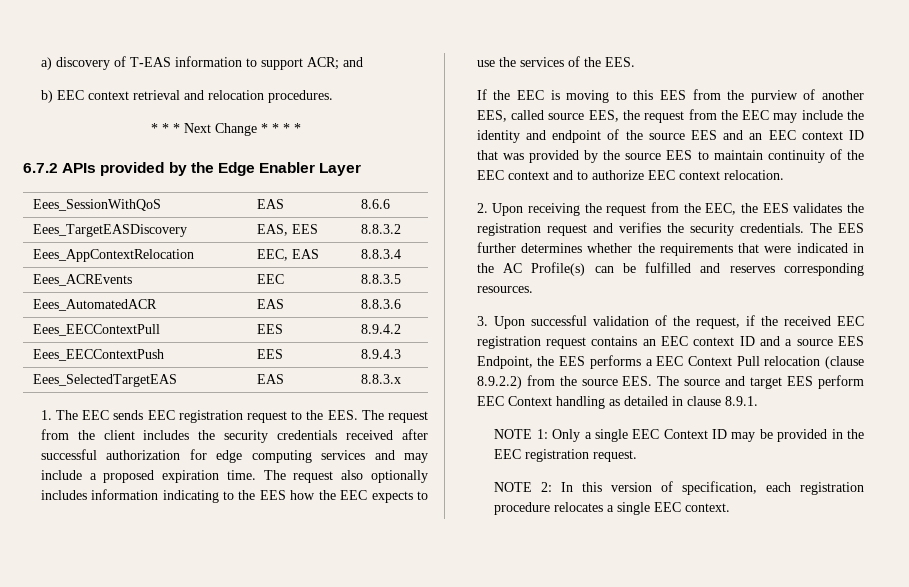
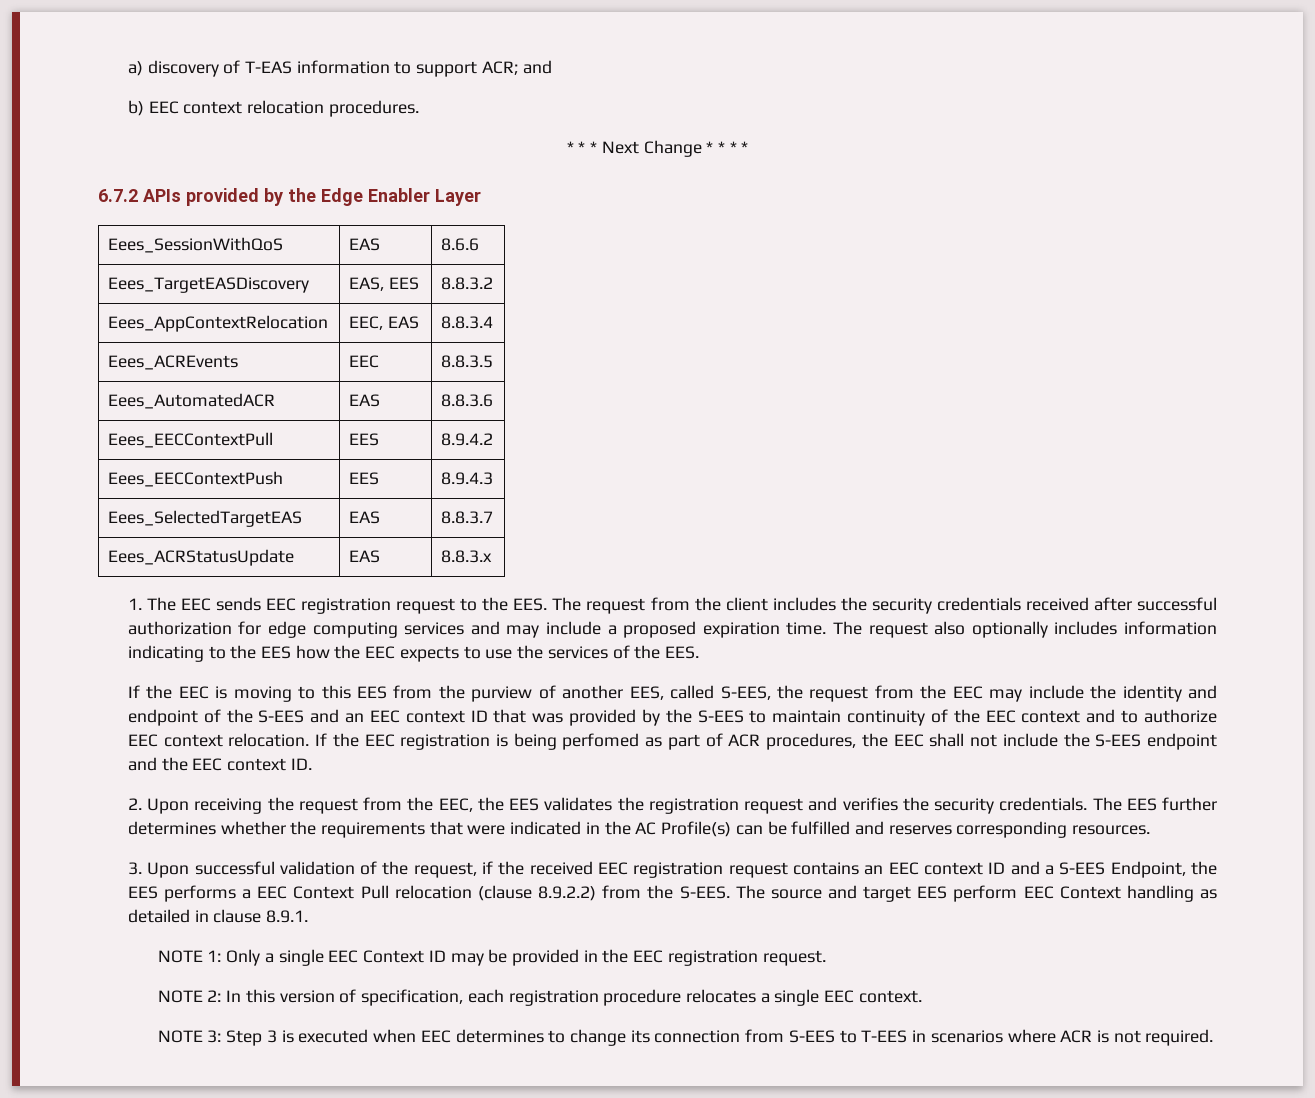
- b) EEC context retrieval and relocation procedures.
+ b) EEC context relocation procedures.
- Eees_SelectedTargetEAS | EAS | 8.8.3.x
+ Eees_SelectedTargetEAS | EAS | 8.8.3.7
+ Eees_ACRStatusUpdate | EAS | 8.8.3.x
- If the EEC is moving to this EES from the purview of another EES, called source EES, the request from the EEC may include the identity and endpoint of the source EES and an EEC context ID that was provided by the source EES to maintain continuity of the EEC context and to authorize EEC context relocation.
+ If the EEC is moving to this EES from the purview of another EES, called S-EES, the request from the EEC may include the identity and endpoint of the S-EES and an EEC context ID that was provided by the S-EES to maintain continuity of the EEC context and to authorize EEC context relocation. If the EEC registration is being perfomed as part of ACR procedures, the EEC shall not include the S-EES endpoint and the EEC context ID.
- 3. Upon successful validation of the request, if the received EEC registration request contains an EEC context ID and a source EES Endpoint, the EES performs a EEC Context Pull relocation (clause 8.9.2.2) from the source EES. The source and target EES perform EEC Context handling as detailed in clause 8.9.1.
+ 3. Upon successful validation of the request, if the received EEC registration request contains an EEC context ID and a S-EES Endpoint, the EES performs a EEC Context Pull relocation (clause 8.9.2.2) from the S-EES. The source and target EES perform EEC Context handling as detailed in clause 8.9.1.
+ NOTE 3: Step 3 is executed when EEC determines to change its connection from S-EES to T-EES in scenarios where ACR is not required.

